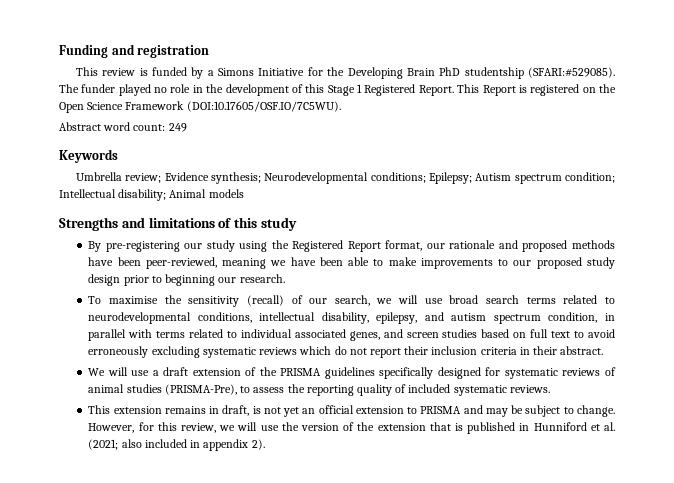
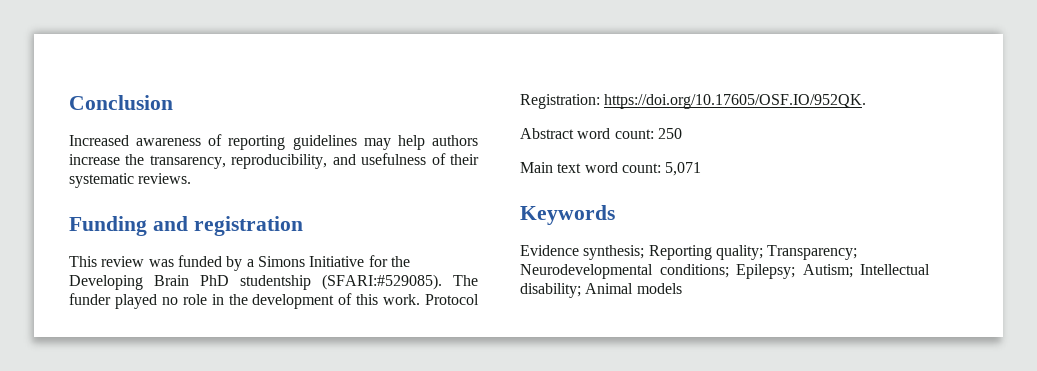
+ Conclusion
+ Increased awareness of reporting guidelines may help authors increase the transarency, reproducibility, and usefulness of their systematic reviews.
- This review is funded by a Simons Initiative for the Developing Brain PhD studentship (SFARI:#529085).
+ This review was funded by a Simons Initiative for the Developing Brain PhD studentship (SFARI:#529085).
- The funder played no role in the development of this Stage 1 Registered Report. This Report is registered on the Open Science Framework (DOI:10.17605/OSF.IO/7C5WU).
- Abstract word count: 249
+ The funder played no role in the development of this work. Protocol Registration: https://doi.org/10.17605/OSF.IO/952QK.
+ Abstract word count: 250
+ Main text word count: 5,071
  Keywords
- Umbrella review; Evidence synthesis; Neurodevelopmental conditions; Epilepsy; Autism spectrum condition; Intellectual disability; Animal models
- Strengths and limitations of this study
- By pre-registering our study using the Registered Report format, our rationale and proposed methods have been peer-reviewed, meaning we have been able to make improvements to our proposed study design prior to beginning our research.
- To maximise the sensitivity (recall) of our search, we will use broad search terms related to neurodevelopmental conditions, intellectual disability, epilepsy, and autism spectrum condition, in parallel with terms related to individual associated genes, and screen studies based on full text to avoid erroneously excluding systematic reviews which do not report their inclusion criteria in their abstract.
- We will use a draft extension of the PRISMA guidelines specifically designed for systematic reviews of animal studies (PRISMA-Pre), to assess the reporting quality of included systematic reviews.
- This extension remains in draft, is not yet an official extension to PRISMA and may be subject to change. However, for this review, we will use the version of the extension that is published in Hunniford et al. (2021; also included in appendix 2).
+ Evidence synthesis; Reporting quality; Transparency; Neurodevelopmental conditions; Epilepsy; Autism; Intellectual disability; Animal models

